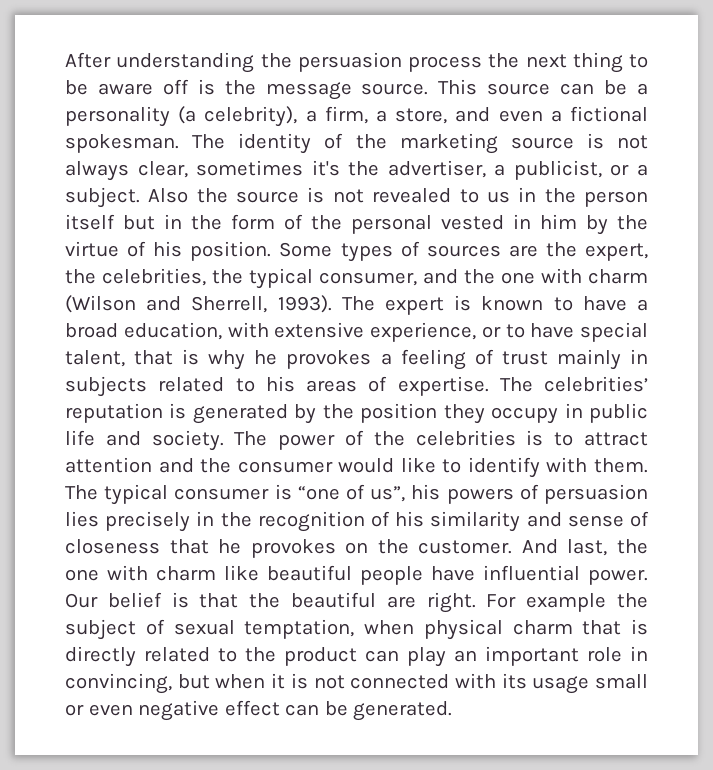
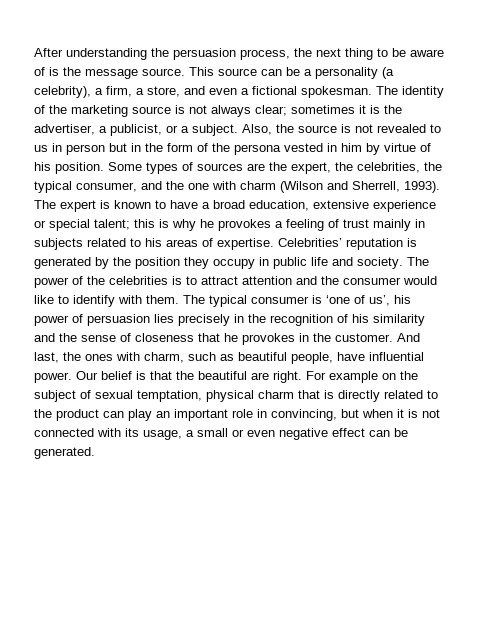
- After understanding the persuasion process the next thing to be aware off is the message source.
+ After understanding the persuasion process, the next thing to be aware of is the message source.
- The identity of the marketing source is not always clear, sometimes it's the advertiser, a publicist, or a subject.
+ The identity of the marketing source is not always clear; sometimes it is the advertiser, a publicist, or a subject.
- Also the source is not revealed to us in the person itself but in the form of the personal vested in him by the virtue of his position.
+ Also, the source is not revealed to us in person but in the form of the persona vested in him by virtue of his position.
- The expert is known to have a broad education, with extensive experience, or to have special talent, that is why he provokes a feeling of trust mainly in subjects related to his areas of expertise.
+ The expert is known to have a broad education, extensive experience or special talent; this is why he provokes a feeling of trust mainly in subjects related to his areas of expertise.
- The celebrities’ reputation is generated by the position they occupy in public life and society.
+ Celebrities’ reputation is generated by the position they occupy in public life and society.
- The typical consumer is “one of us”, his powers of persuasion lies precisely in the recognition of his similarity and sense of closeness that he provokes on the customer.
+ The typical consumer is ‘one of us’, his power of persuasion lies precisely in the recognition of his similarity and the sense of closeness that he provokes in the customer.
- And last, the one with charm like beautiful people have influential power.
+ And last, the ones with charm, such as beautiful people, have influential power.
- For example the subject of sexual temptation, when physical charm that is directly related to the product can play an important role in convincing, but when it is not connected with its usage small or even negative effect can be generated.
+ For example on the subject of sexual temptation, physical charm that is directly related to the product can play an important role in convincing, but when it is not connected with its usage, a small or even negative effect can be generated.

